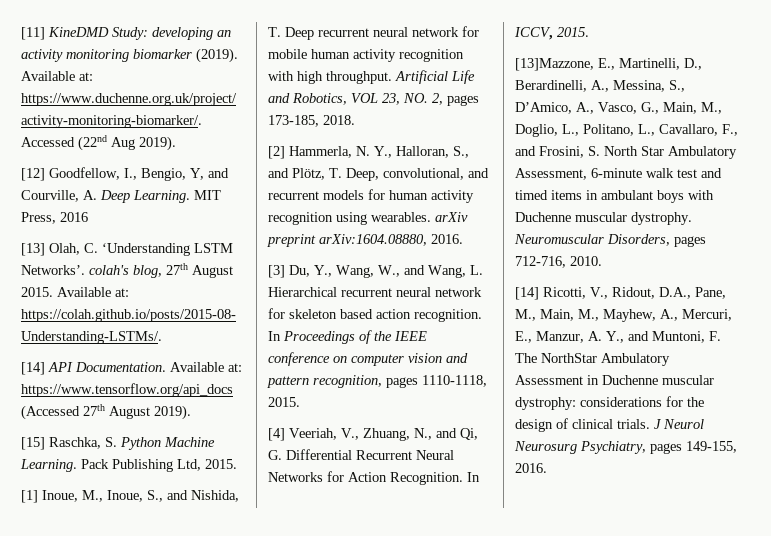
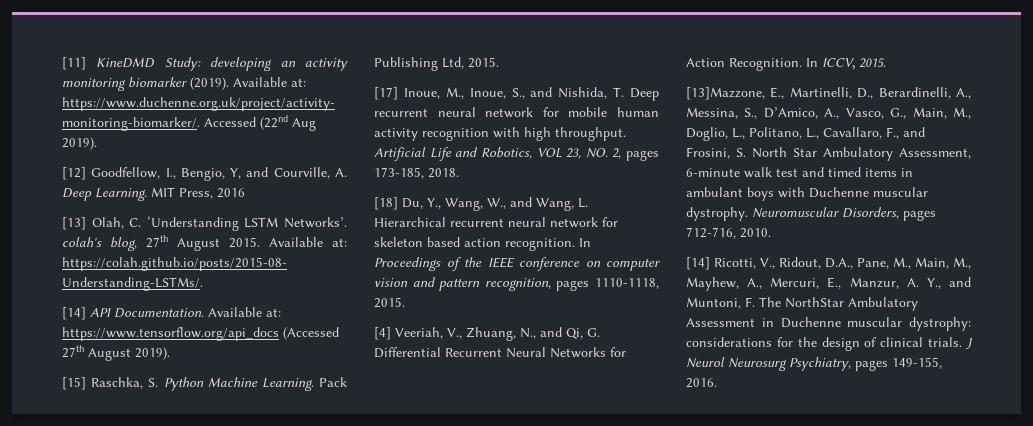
- [1] Inoue, M., Inoue, S., and Nishida, T. Deep recurrent neural network for mobile human activity recognition with high throughput.
+ [17] Inoue, M., Inoue, S., and Nishida, T. Deep recurrent neural network for mobile human activity recognition with high throughput.
- [2] Hammerla, N. Y., Halloran, S., and Plötz, T. Deep, convolutional, and recurrent models for human activity recognition using wearables. arXiv preprint arXiv:1604.08880, 2016.
- [3] Du, Y., Wang, W., and Wang, L. Hierarchical recurrent neural network for skeleton based action recognition.
+ [18] Du, Y., Wang, W., and Wang, L. Hierarchical recurrent neural network for skeleton based action recognition.

